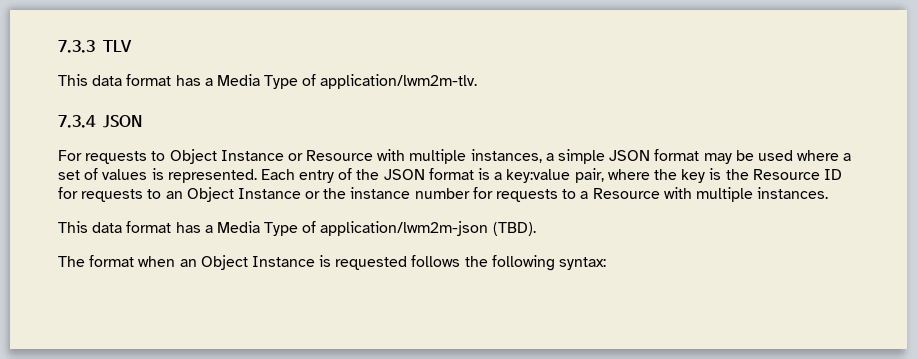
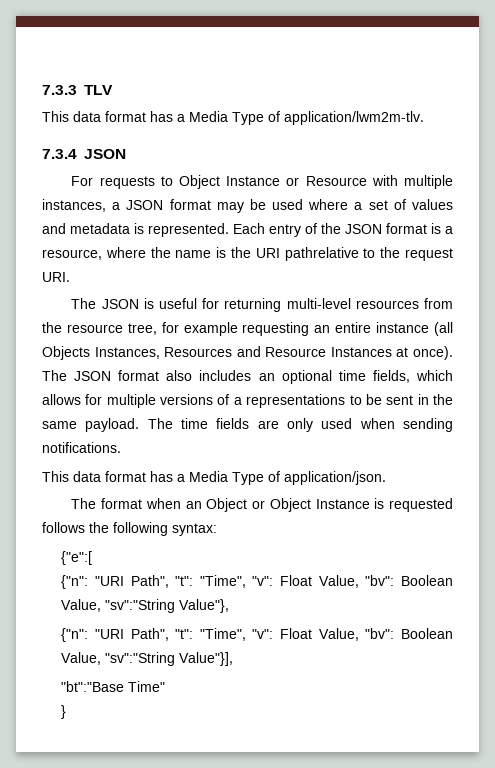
- For requests to Object Instance or Resource with multiple instances, a simple JSON format may be used where a set of values is represented.
+ For requests to Object Instance or Resource with multiple instances, a JSON format may be used where a set of values and metadata is represented.
- Each entry of the JSON format is a key:value pair, where the key is the Resource ID for requests to an Object Instance or the instance number for requests to a Resource with multiple instances.
- This data format has a Media Type of application/lwm2m-json (TBD).
+ Each entry of the JSON format is a resource, where the name is the URI pathrelative to the request URI.
+ The JSON is useful for returning multi-level resources from the resource tree, for example requesting an entire instance (all Objects Instances, Resources and Resource Instances at once). The JSON format also includes an optional time fields, which allows for multiple versions of a representations to be sent in the same payload. The time fields are only used when sending notifications.
+ This data format has a Media Type of application/json.
- The format when an Object Instance is requested follows the following syntax:
+ The format when an Object or Object Instance is requested follows the following syntax:
+ {"e":[
+ {"n": "URI Path", "t": "Time", "v": Float Value, "bv": Boolean Value, "sv":"String Value"},
+ {"n": "URI Path", "t": "Time", "v": Float Value, "bv": Boolean Value, "sv":"String Value"}],
+ "bt":"Base Time"
+ }

